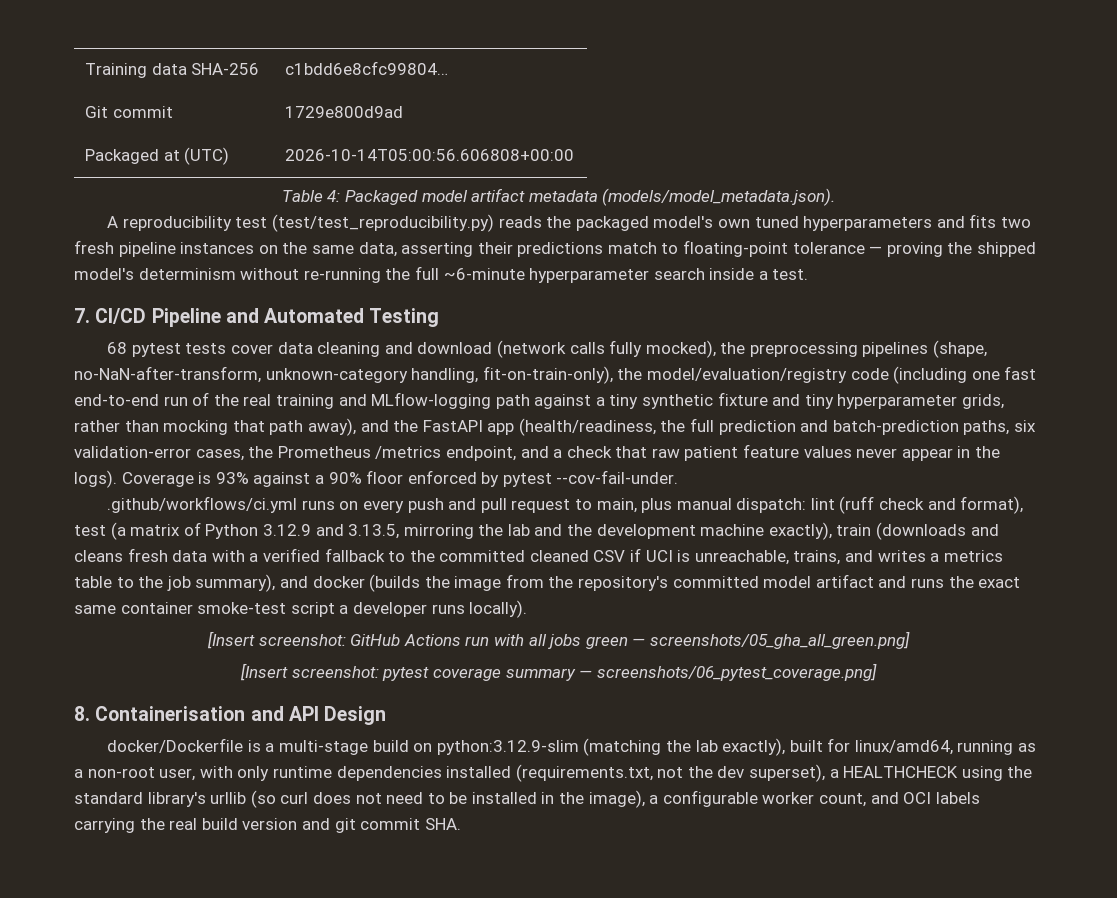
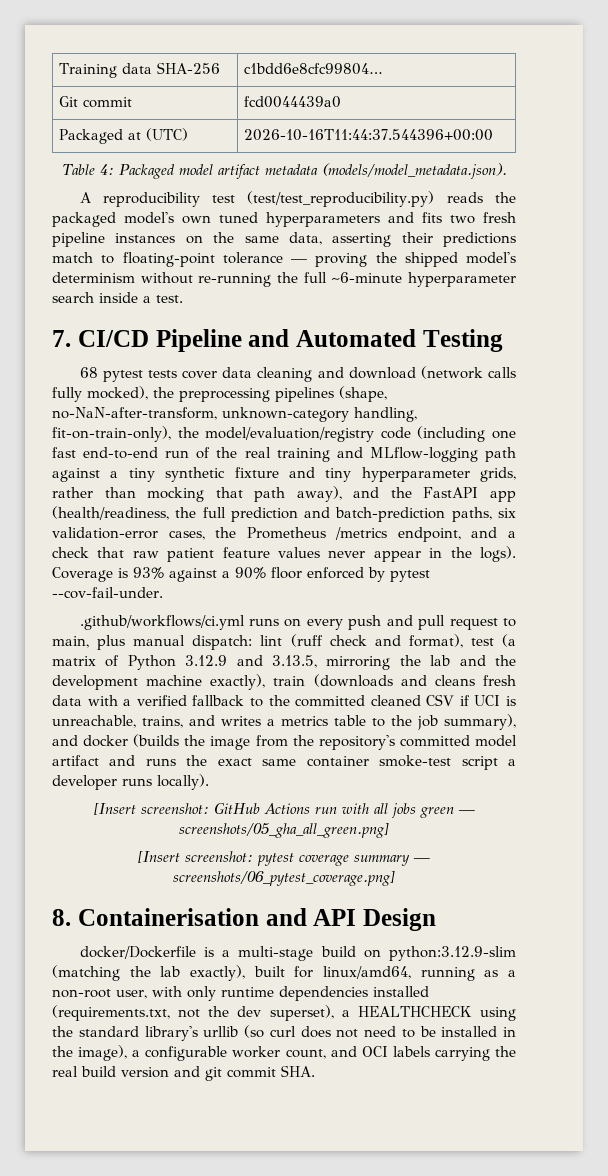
- Git commit | 1729e800d9ad
+ Git commit | fcd0044439a0
- Packaged at (UTC) | 2026-10-14T05:00:56.606808+00:00
+ Packaged at (UTC) | 2026-10-16T11:44:37.544396+00:00

